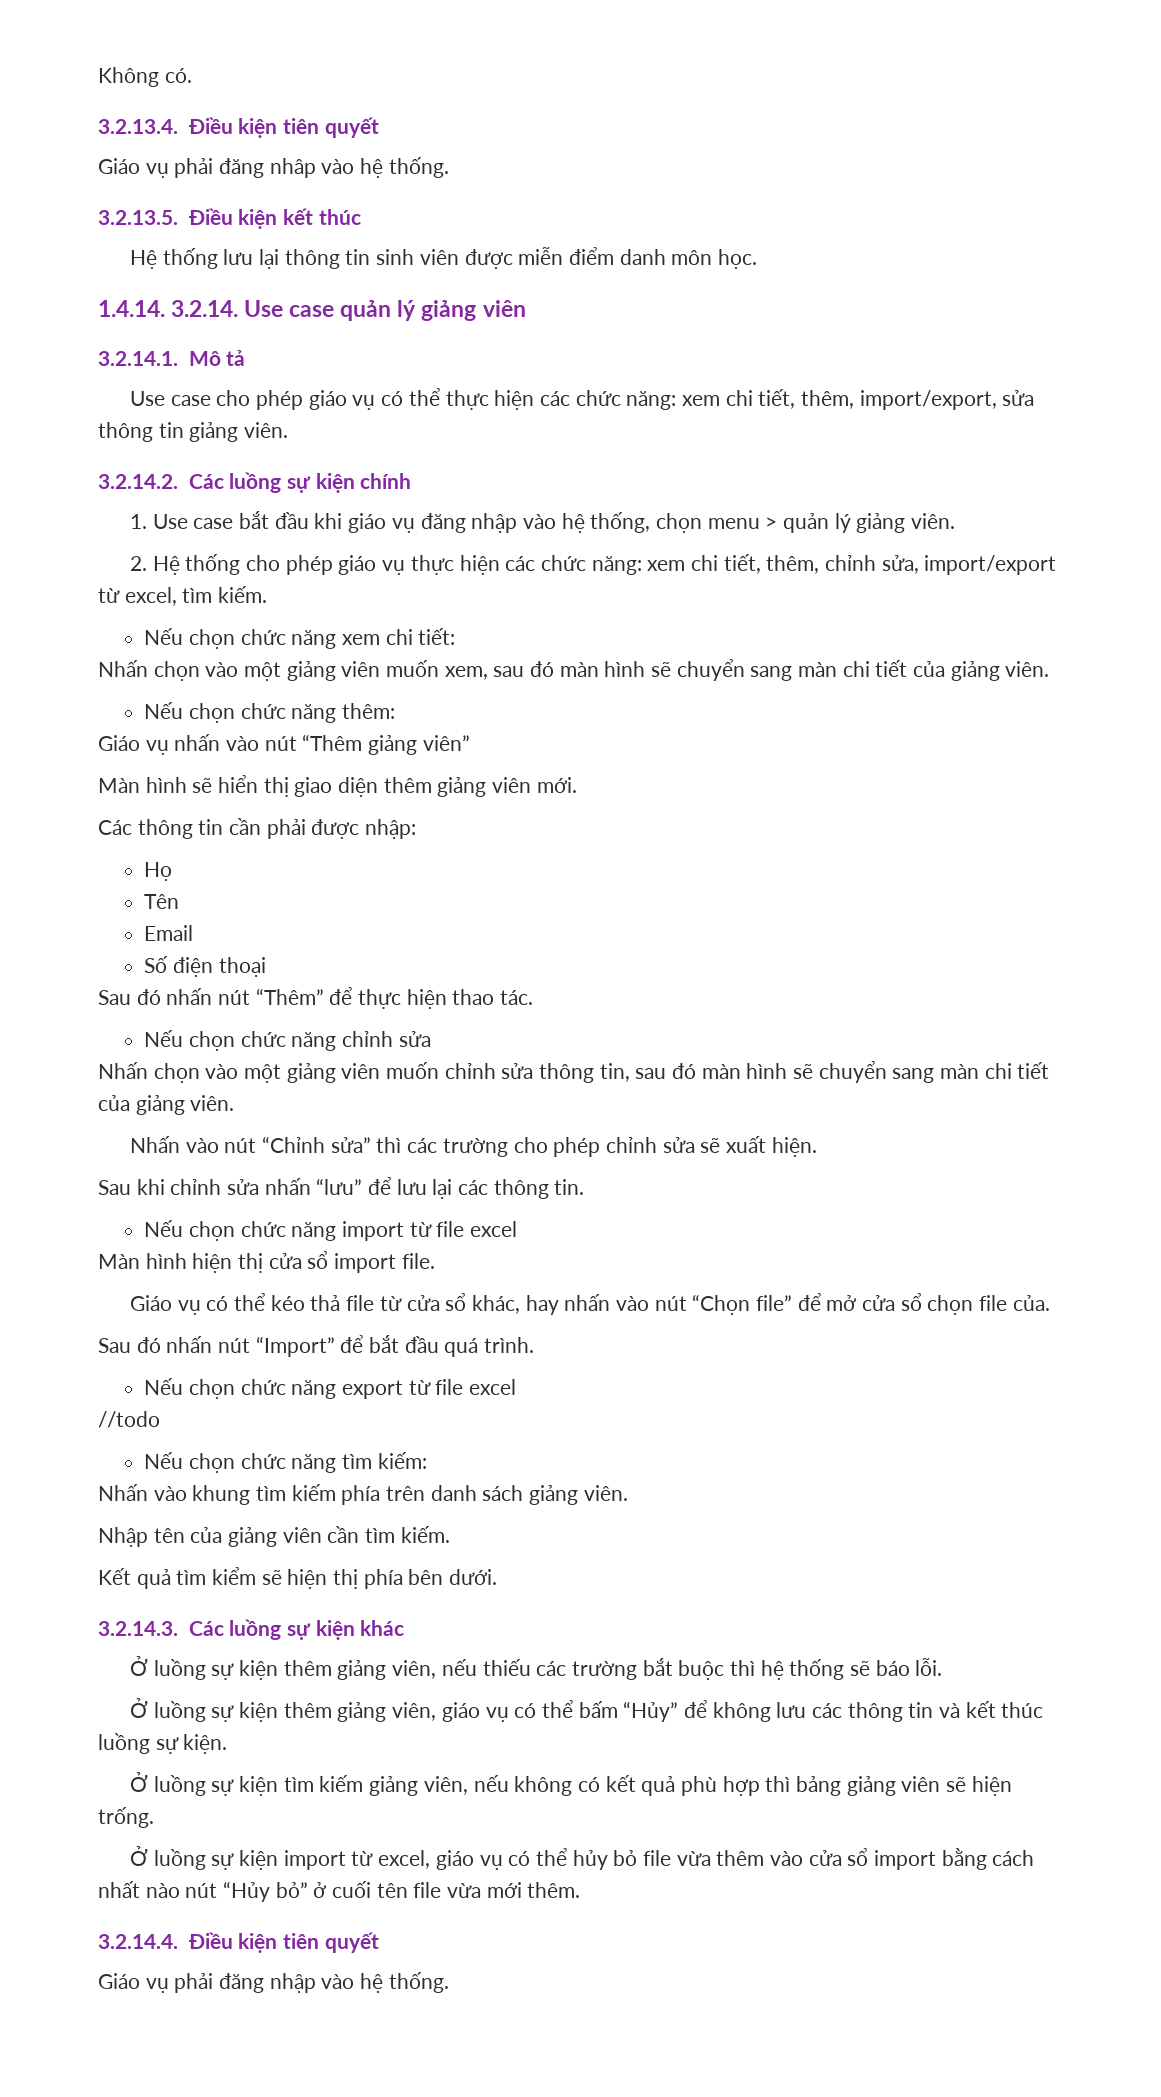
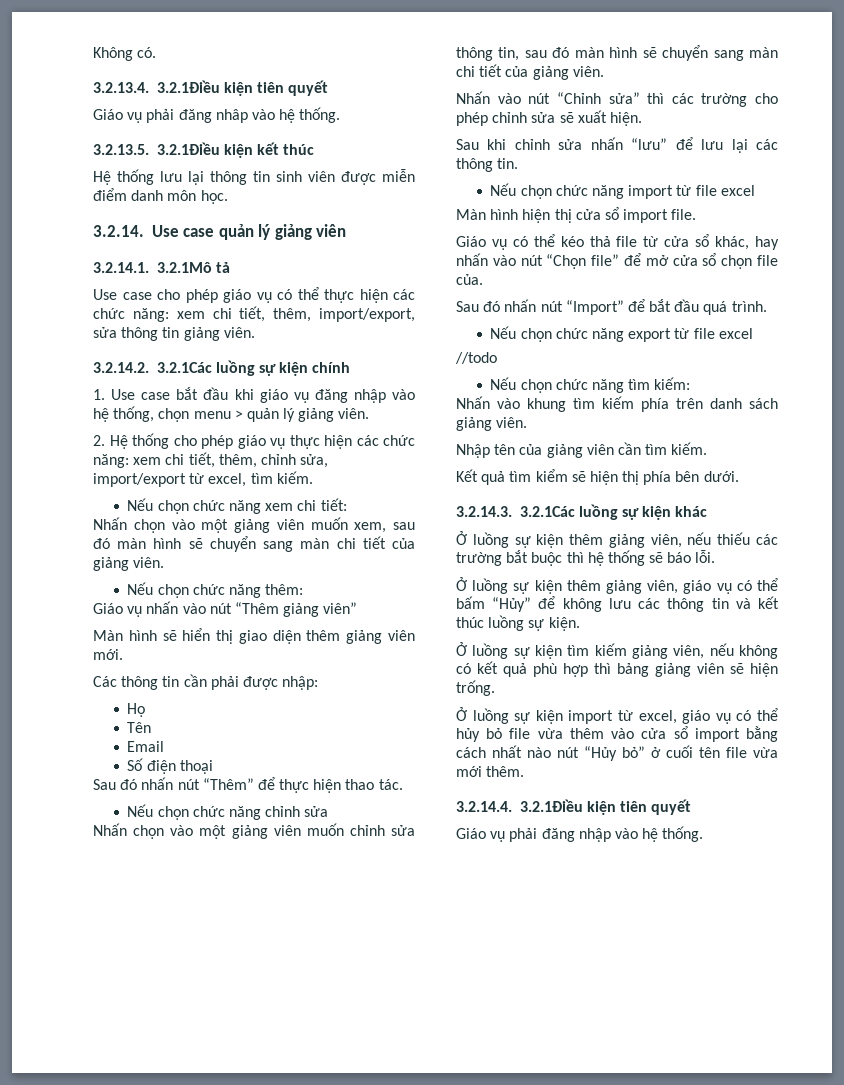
- 3.2.13.4. Điều kiện tiên quyết
+ 3.2.13.4. 3.2.1Điều kiện tiên quyết
- 3.2.13.5. Điều kiện kết thúc
+ 3.2.13.5. 3.2.1Điều kiện kết thúc
- 1.4.14. 3.2.14. Use case quản lý giảng viên
+ 3.2.14. Use case quản lý giảng viên
- 3.2.14.1. Mô tả
+ 3.2.14.1. 3.2.1Mô tả
- 3.2.14.2. Các luồng sự kiện chính
+ 3.2.14.2. 3.2.1Các luồng sự kiện chính
- 3.2.14.3. Các luồng sự kiện khác
+ 3.2.14.3. 3.2.1Các luồng sự kiện khác
- 3.2.14.4. Điều kiện tiên quyết
+ 3.2.14.4. 3.2.1Điều kiện tiên quyết

